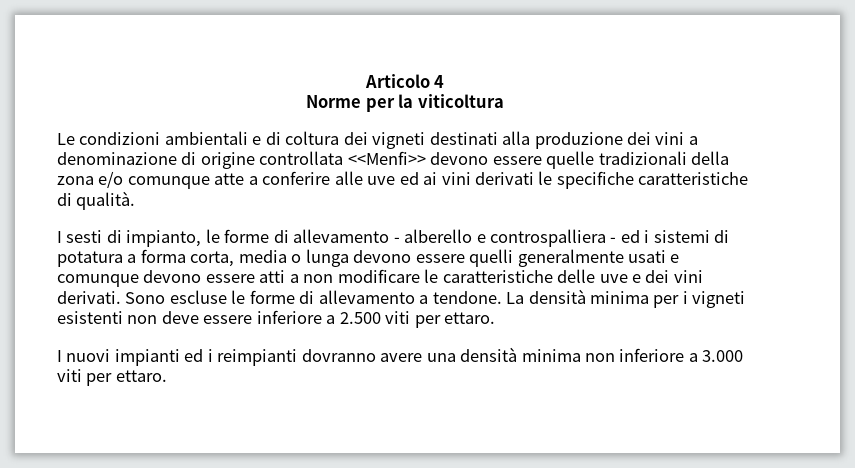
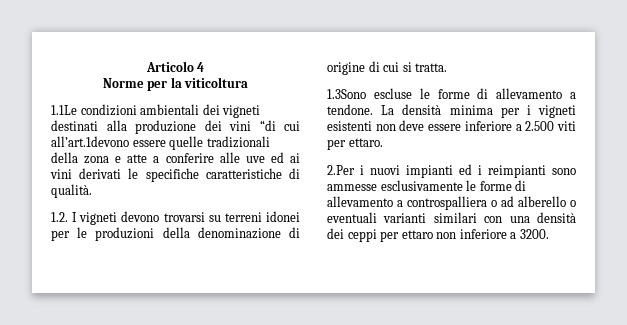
- Le condizioni ambientali e di coltura dei vigneti destinati alla produzione dei vini a denominazione di origine controllata <<Menfi>> devono essere quelle tradizionali della zona e/o comunque atte a conferire alle uve ed ai vini derivati le specifiche caratteristiche di qualità.
+ 1.1Le condizioni ambientali dei vigneti destinati alla produzione dei vini “di cui all’art.1devono essere quelle tradizionali della zona e atte a conferire alle uve ed ai vini derivati le specifiche caratteristiche di qualità.
- I sesti di impianto, le forme di allevamento - alberello e controspalliera - ed i sistemi di potatura a forma corta, media o lunga devono essere quelli generalmente usati e comunque devono essere atti a non modificare le caratteristiche delle uve e dei vini derivati. Sono escluse le forme di allevamento a tendone.
+ 1.2. I vigneti devono trovarsi su terreni idonei per le produzioni della denominazione di origine di cui si tratta.
+ 1.3Sono escluse le forme di allevamento a tendone.
- I nuovi impianti ed i reimpianti dovranno avere una densità minima non inferiore a 3.000 viti per ettaro.
+ 2.Per i nuovi impianti ed i reimpianti sono ammesse esclusivamente le forme di allevamento a controspalliera o ad alberello o eventuali varianti similari con una densità dei ceppi per ettaro non inferiore a 3200.

